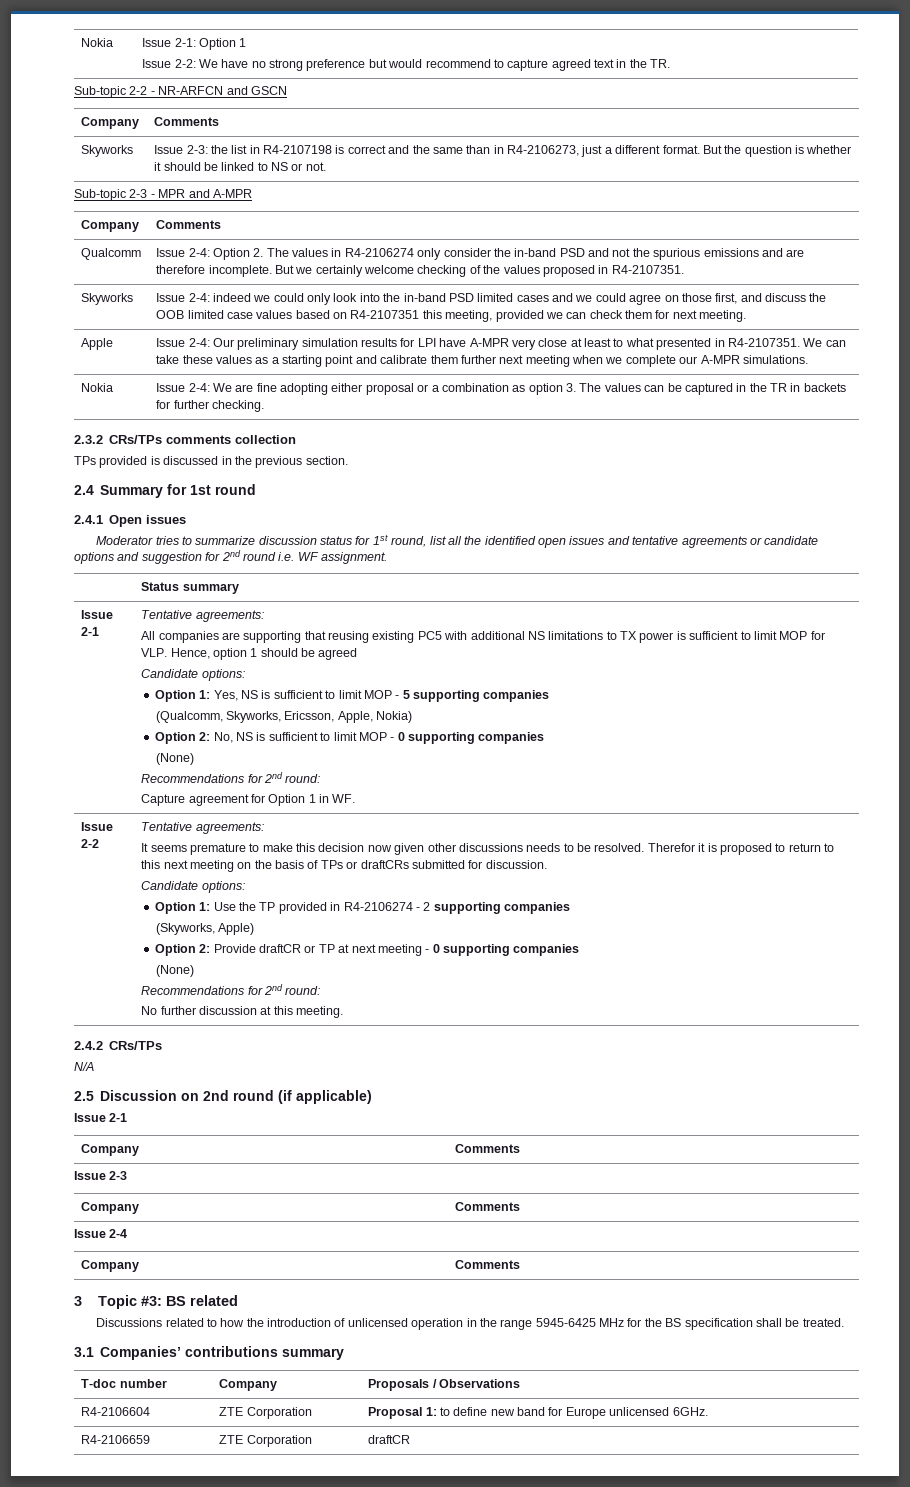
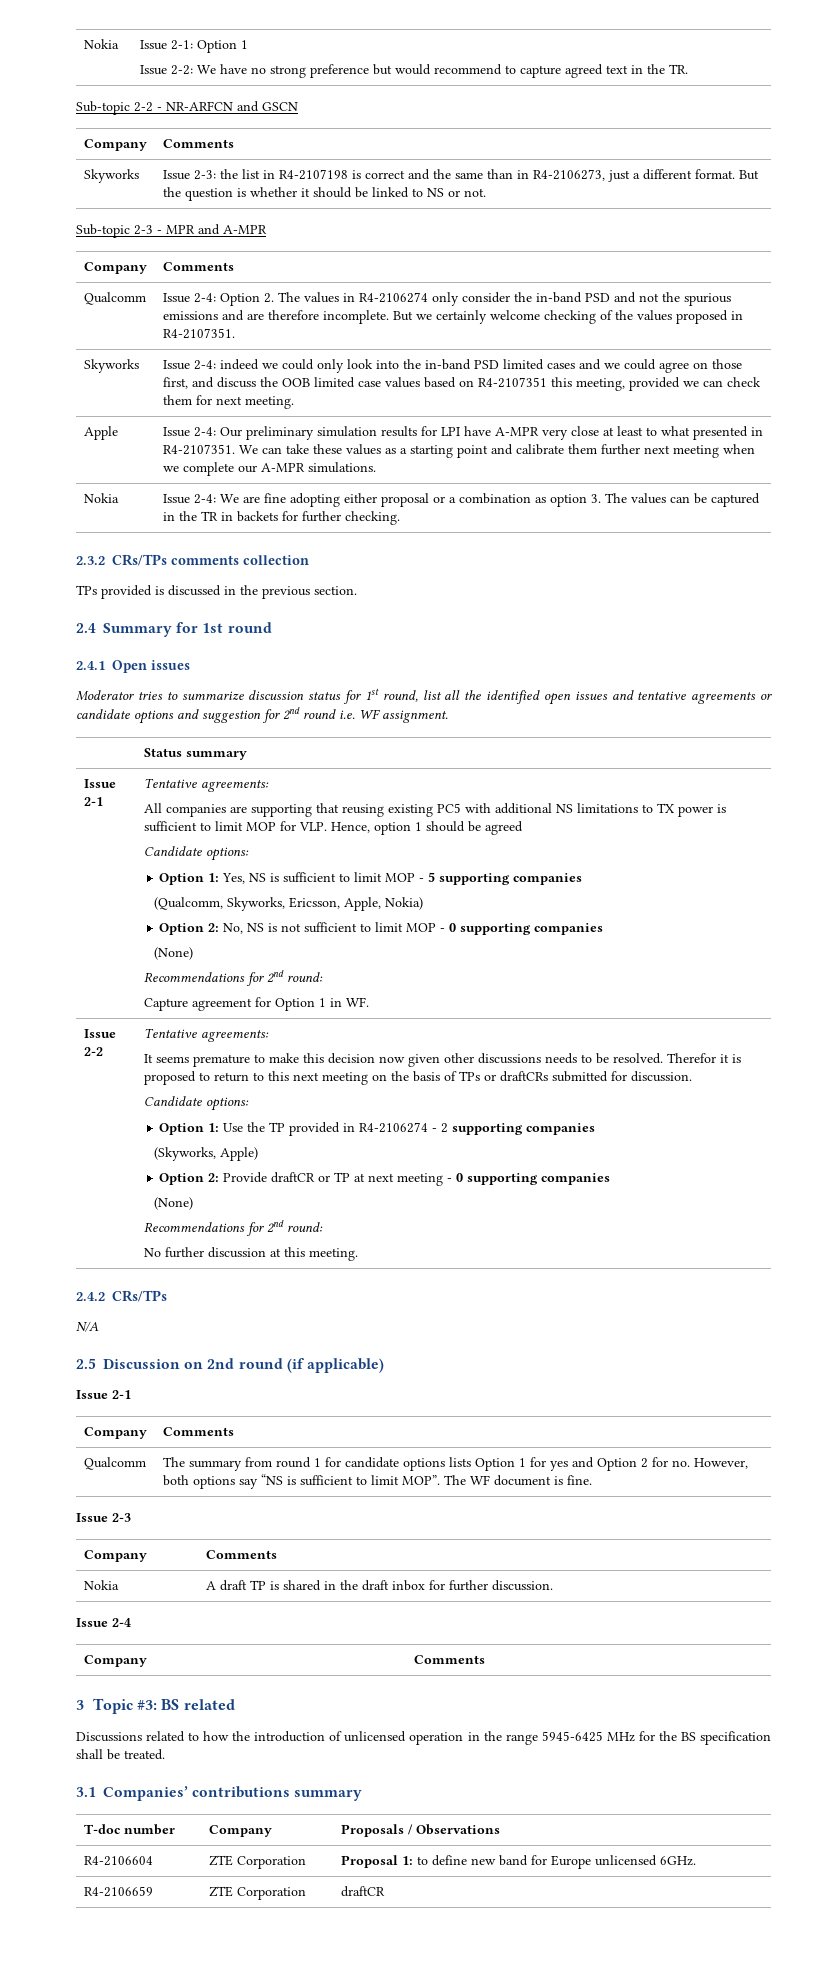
- Option 2: No, NS is sufficient to limit MOP - 0 supporting companies
+ Option 2: No, NS is not sufficient to limit MOP - 0 supporting companies
+ Qualcomm | The summary from round 1 for candidate options lists Option 1 for yes and Option 2 for no. However, both options say “NS is sufficient to limit MOP”. The WF document is fine.
  Issue 2-3
  Company | Comments
+ Nokia | A draft TP is shared in the draft inbox for further discussion.

